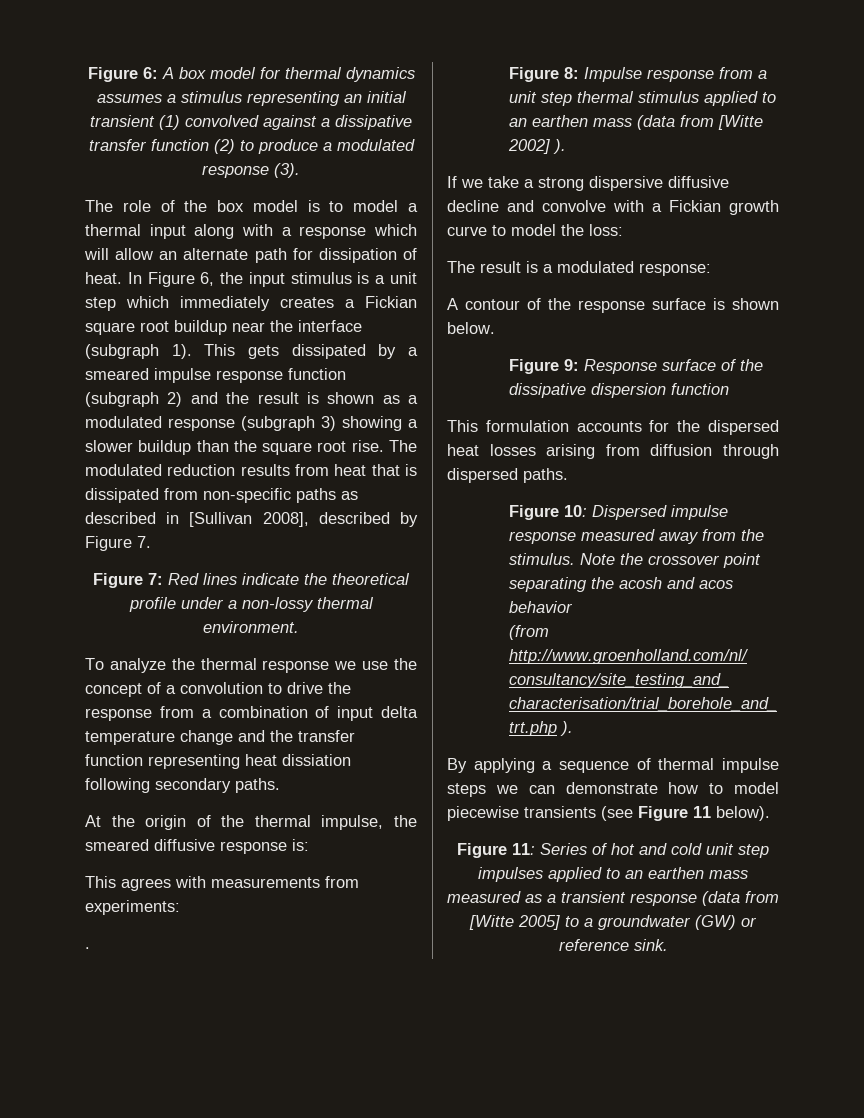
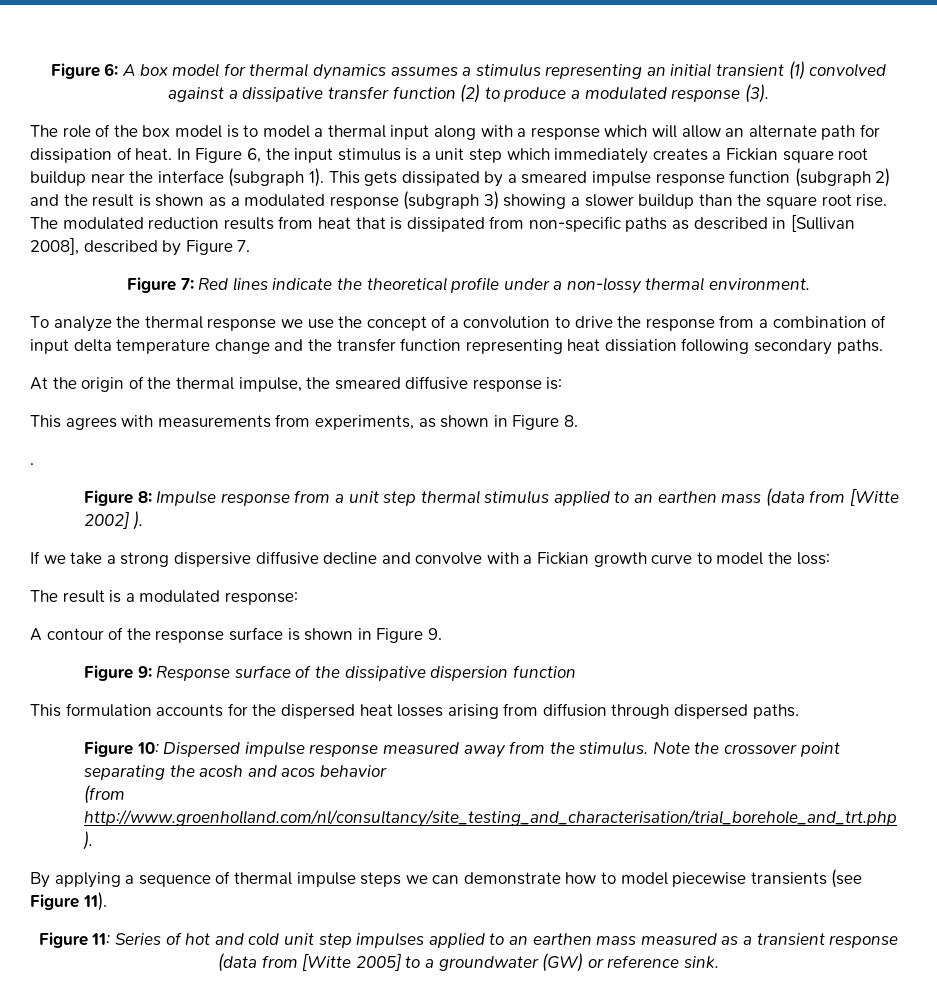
- This agrees with measurements from experiments:
+ This agrees with measurements from experiments, as shown in Figure 8.
- A contour of the response surface is shown below.
+ A contour of the response surface is shown in Figure 9.
- By applying a sequence of thermal impulse steps we can demonstrate how to model piecewise transients (see Figure 11 below).
+ By applying a sequence of thermal impulse steps we can demonstrate how to model piecewise transients (see Figure 11).

